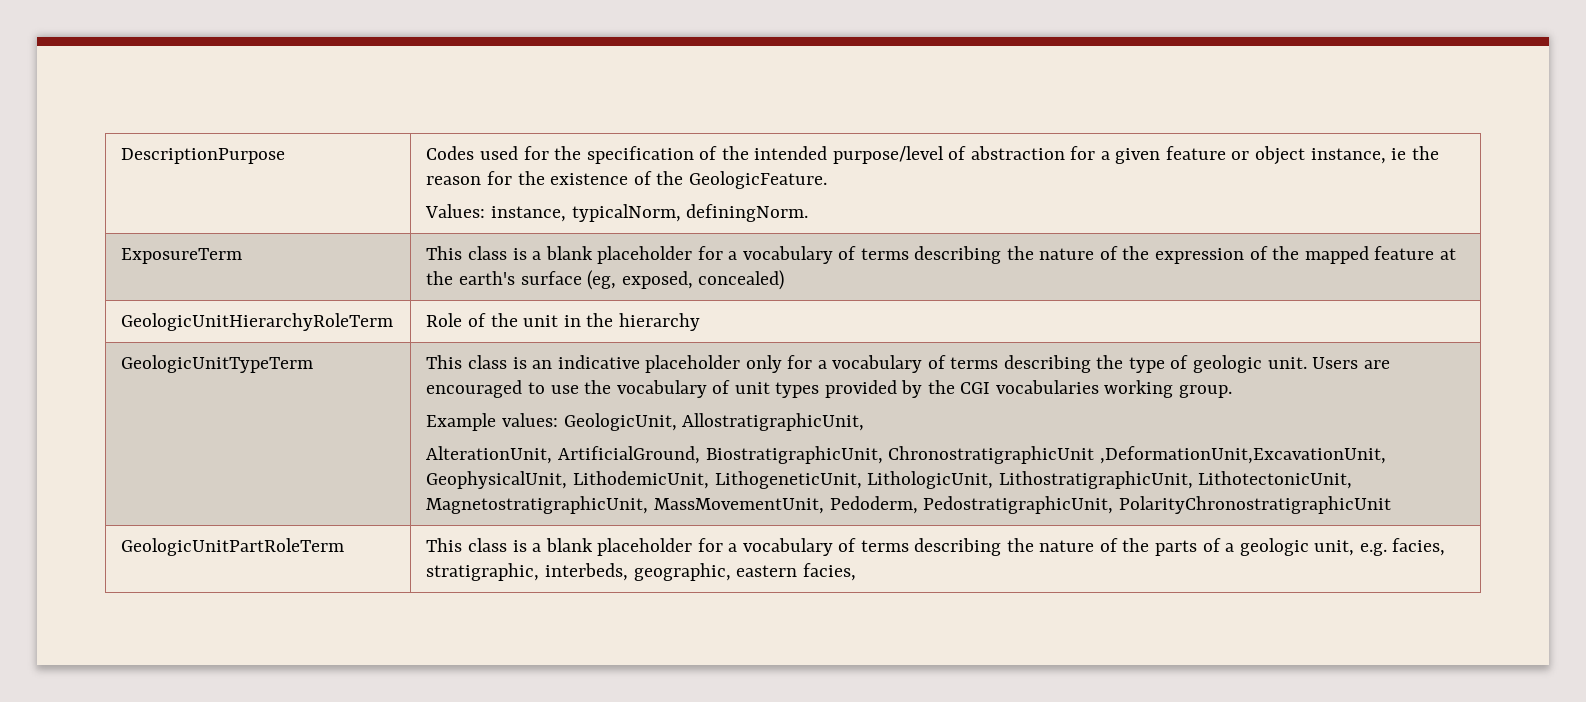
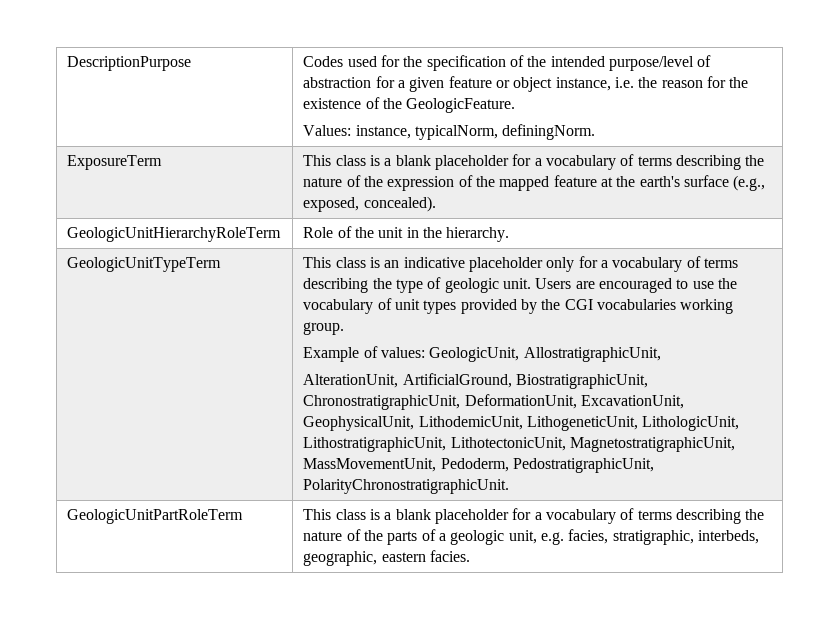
- DescriptionPurpose | Codes used for the specification of the intended purpose/level of abstraction for a given feature or object instance, ie the reason for the existence of the GeologicFeature.
+ DescriptionPurpose | Codes used for the specification of the intended purpose/level of abstraction for a given feature or object instance, i.e. the reason for the existence of the GeologicFeature.
- ExposureTerm | This class is a blank placeholder for a vocabulary of terms describing the nature of the expression of the mapped feature at the earth's surface (eg, exposed, concealed)
+ ExposureTerm | This class is a blank placeholder for a vocabulary of terms describing the nature of the expression of the mapped feature at the earth's surface (e.g., exposed, concealed).
- GeologicUnitHierarchyRoleTerm | Role of the unit in the hierarchy
+ GeologicUnitHierarchyRoleTerm | Role of the unit in the hierarchy.
- Example values: GeologicUnit, AllostratigraphicUnit,
+ Example of values: GeologicUnit, AllostratigraphicUnit,
- AlterationUnit, ArtificialGround, BiostratigraphicUnit, ChronostratigraphicUnit ,DeformationUnit,ExcavationUnit, GeophysicalUnit, LithodemicUnit, LithogeneticUnit, LithologicUnit, LithostratigraphicUnit, LithotectonicUnit, MagnetostratigraphicUnit, MassMovementUnit, Pedoderm, PedostratigraphicUnit, PolarityChronostratigraphicUnit
+ AlterationUnit, ArtificialGround, BiostratigraphicUnit, ChronostratigraphicUnit, DeformationUnit, ExcavationUnit, GeophysicalUnit, LithodemicUnit, LithogeneticUnit, LithologicUnit, LithostratigraphicUnit, LithotectonicUnit, MagnetostratigraphicUnit, MassMovementUnit, Pedoderm, PedostratigraphicUnit, PolarityChronostratigraphicUnit.
- GeologicUnitPartRoleTerm | This class is a blank placeholder for a vocabulary of terms describing the nature of the parts of a geologic unit, e.g. facies, stratigraphic, interbeds, geographic, eastern facies,
+ GeologicUnitPartRoleTerm | This class is a blank placeholder for a vocabulary of terms describing the nature of the parts of a geologic unit, e.g. facies, stratigraphic, interbeds, geographic, eastern facies.

